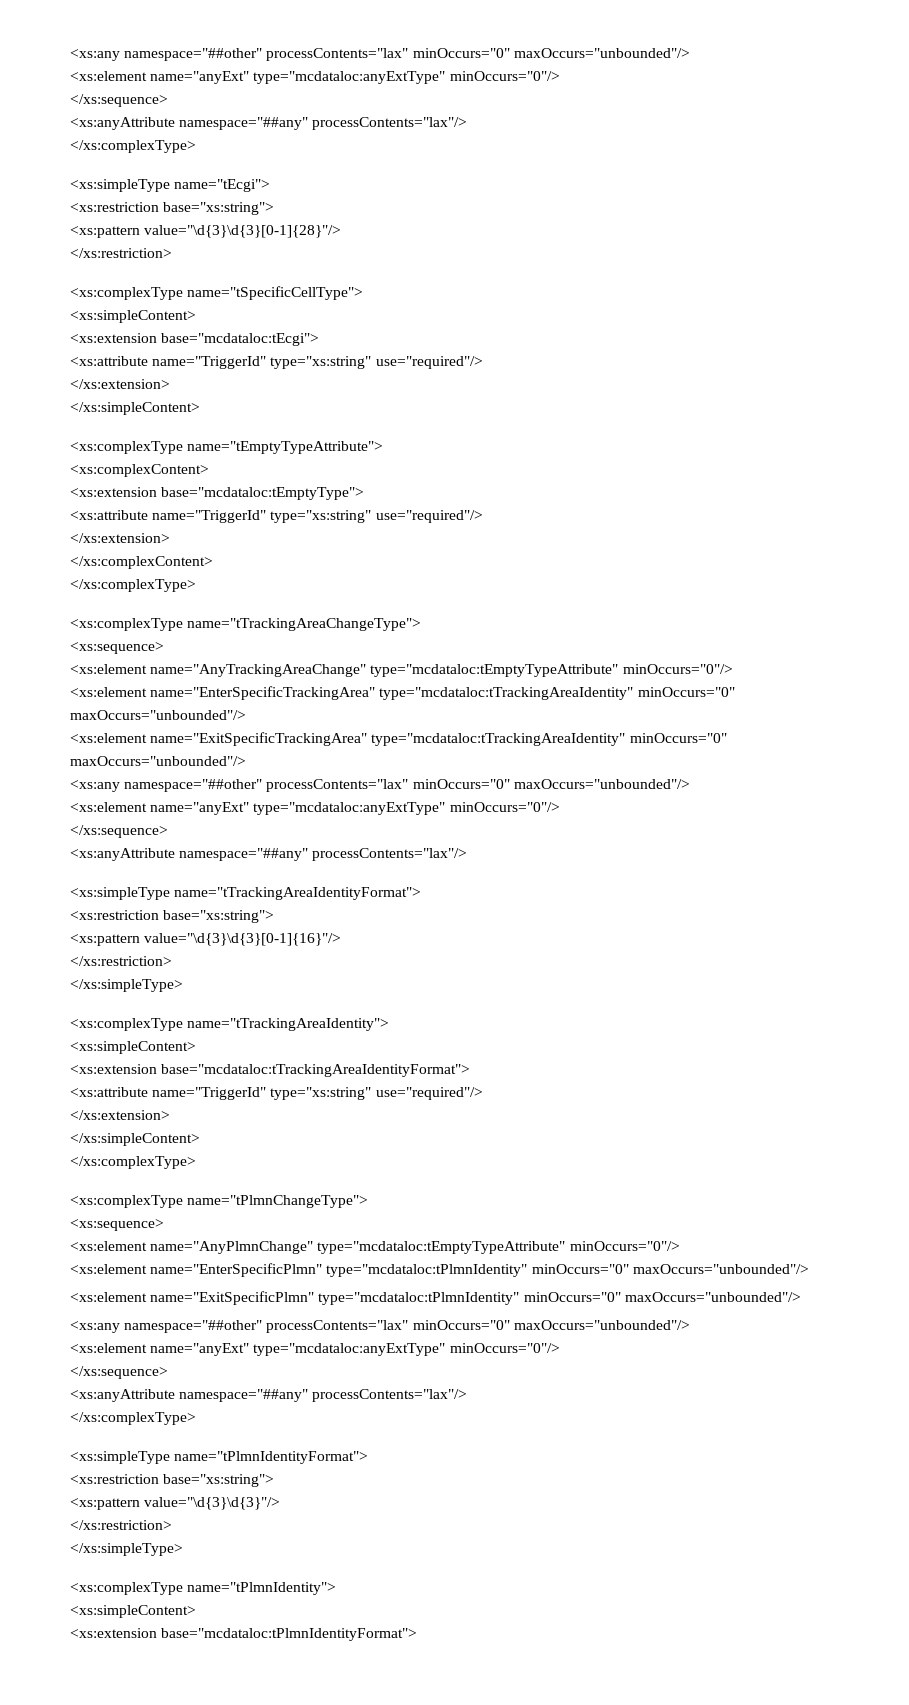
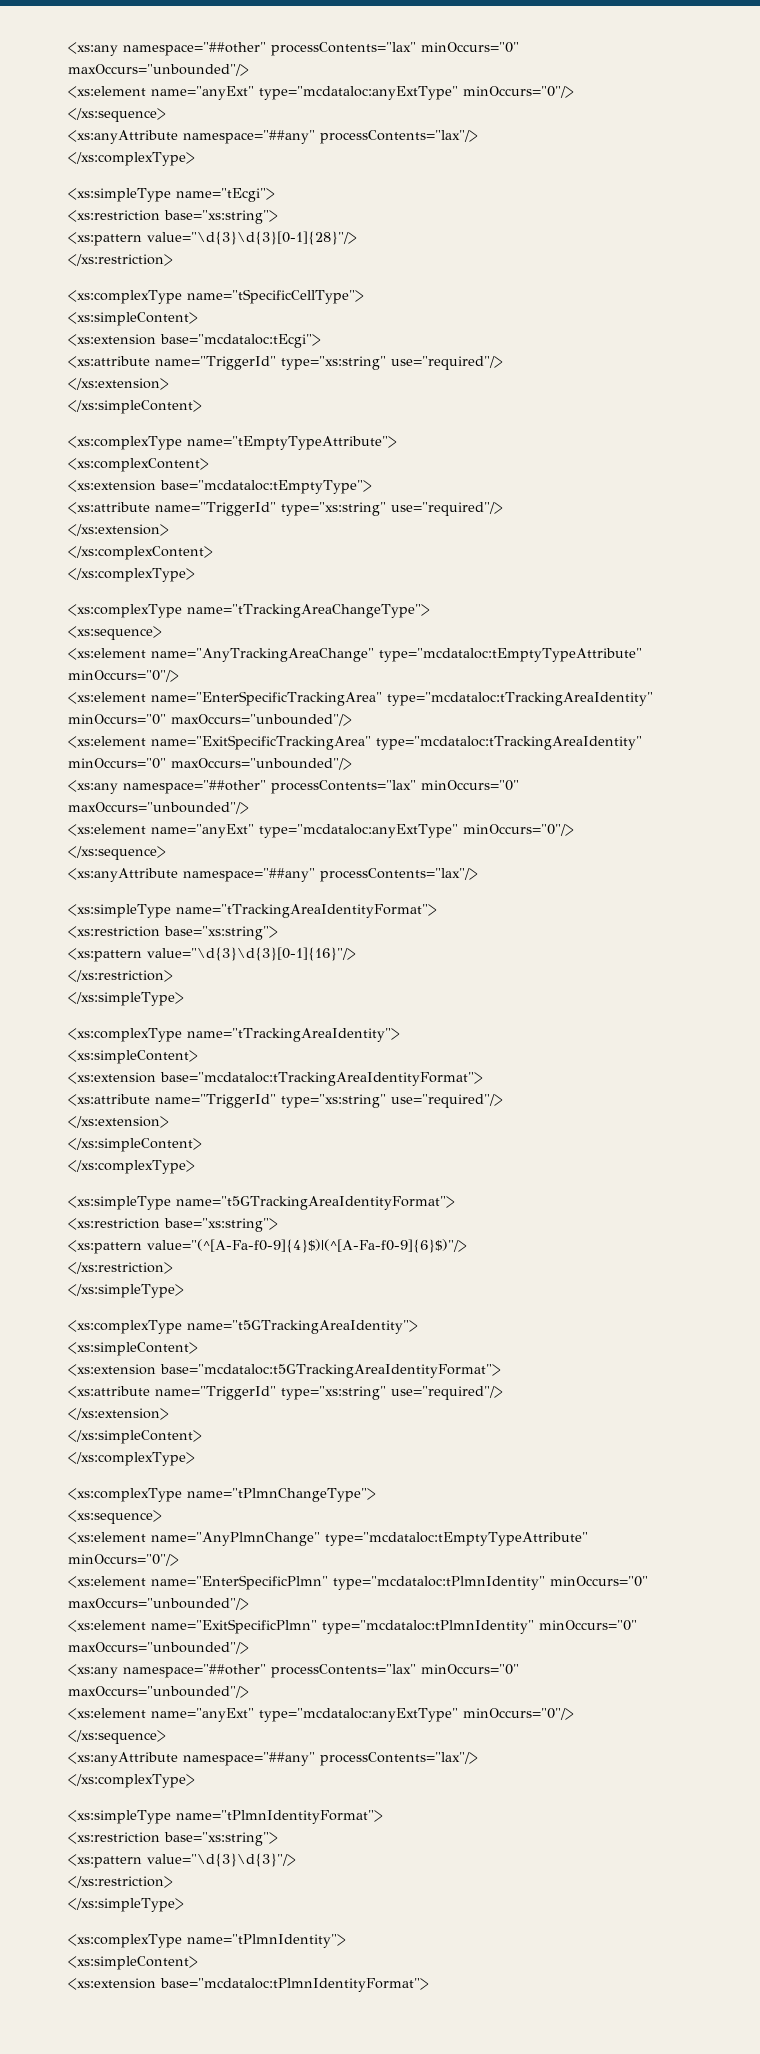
+ <xs:simpleType name="t5GTrackingAreaIdentityFormat">
+ <xs:restriction base="xs:string">
+ <xs:pattern value="(^[A-Fa-f0-9]{4}$)|(^[A-Fa-f0-9]{6}$)"/>
+ </xs:restriction>
+ </xs:simpleType>
+ <xs:complexType name="t5GTrackingAreaIdentity">
+ <xs:simpleContent>
+ <xs:extension base="mcdataloc:t5GTrackingAreaIdentityFormat">
+ <xs:attribute name="TriggerId" type="xs:string" use="required"/>
+ </xs:extension>
+ </xs:simpleContent>
+ </xs:complexType>

